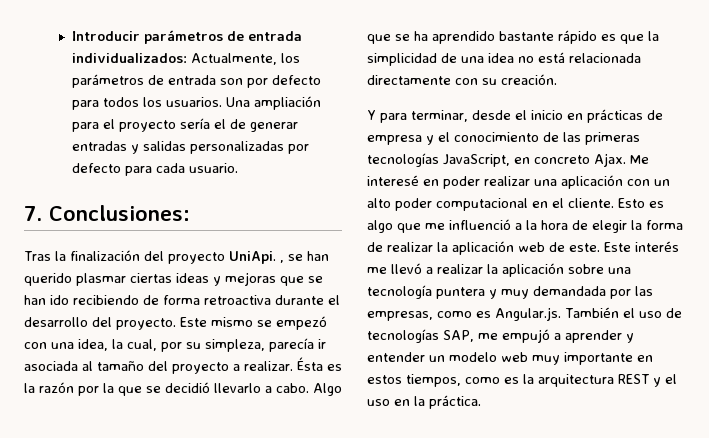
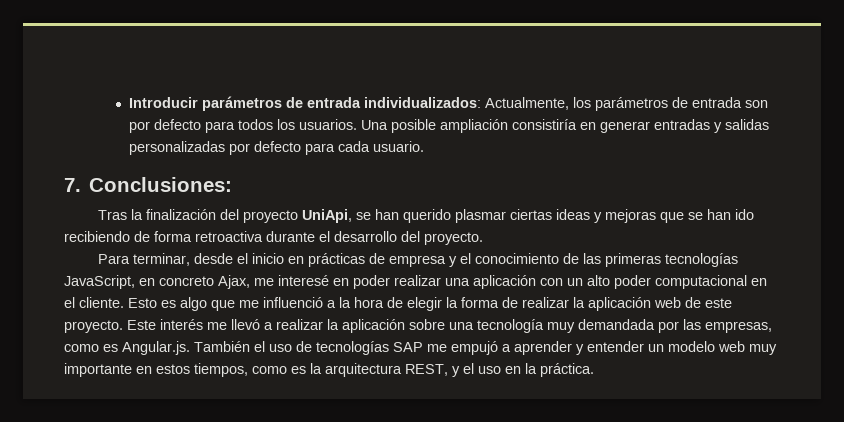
- Una ampliación para el proyecto sería el de generar entradas y salidas personalizadas por defecto para cada usuario.
+ Una posible ampliación consistiría en generar entradas y salidas personalizadas por defecto para cada usuario.
- Tras la finalización del proyecto UniApi. , se han querido plasmar ciertas ideas y mejoras que se han ido recibiendo de forma retroactiva durante el desarrollo del proyecto. Este mismo se empezó con una idea, la cual, por su simpleza, parecía ir asociada al tamaño del proyecto a realizar. Ésta es la razón por la que se decidió llevarlo a cabo. Algo que se ha aprendido bastante rápido es que la simplicidad de una idea no está relacionada directamente con su creación.
- Y para terminar, desde el inicio en prácticas de empresa y el conocimiento de las primeras tecnologías JavaScript, en concreto Ajax. Me interesé en poder realizar una aplicación con un alto poder computacional en el cliente.
+ Tras la finalización del proyecto UniApi, se han querido plasmar ciertas ideas y mejoras que se han ido recibiendo de forma retroactiva durante el desarrollo del proyecto.
+ Para terminar, desde el inicio en prácticas de empresa y el conocimiento de las primeras tecnologías JavaScript, en concreto Ajax, me interesé en poder realizar una aplicación con un alto poder computacional en el cliente.
- Esto es algo que me influenció a la hora de elegir la forma de realizar la aplicación web de este.
+ Esto es algo que me influenció a la hora de elegir la forma de realizar la aplicación web de este proyecto.
- Este interés me llevó a realizar la aplicación sobre una tecnología puntera y muy demandada por las empresas, como es Angular.js. También el uso de tecnologías SAP, me empujó a aprender y entender un modelo web muy importante en estos tiempos, como es la arquitectura REST y el uso en la práctica.
+ Este interés me llevó a realizar la aplicación sobre una tecnología muy demandada por las empresas, como es Angular.js. También el uso de tecnologías SAP me empujó a aprender y entender un modelo web muy importante en estos tiempos, como es la arquitectura REST, y el uso en la práctica.

